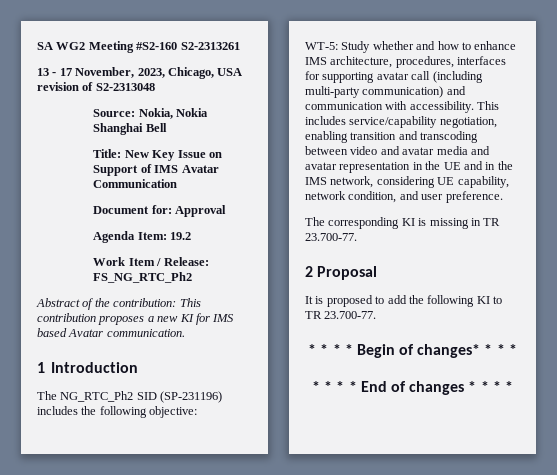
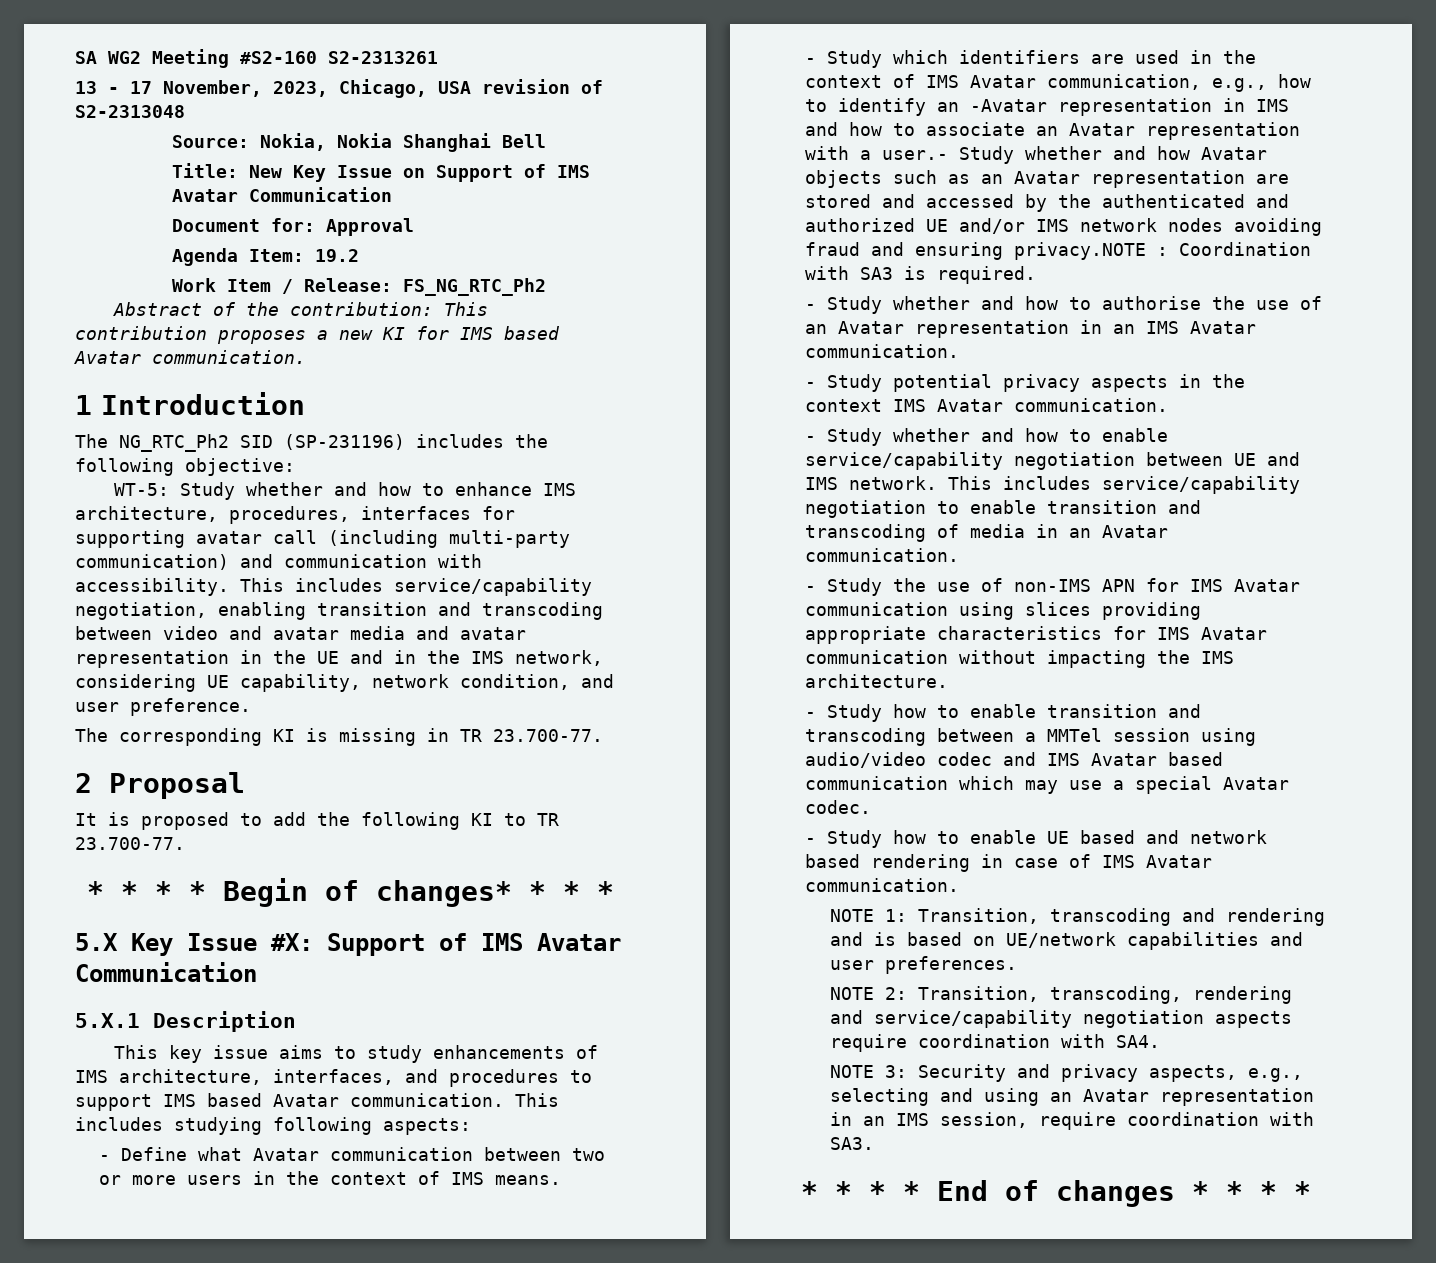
+ 5.X Key Issue #X: Support of IMS Avatar Communication
+ 5.X.1 Description
+ This key issue aims to study enhancements of IMS architecture, interfaces, and procedures to support IMS based Avatar communication. This includes studying following aspects:
+ - Define what Avatar communication between two or more users in the context of IMS means.
+ - Study which identifiers are used in the context of IMS Avatar communication, e.g., how to identify an -Avatar representation in IMS and how to associate an Avatar representation with a user.- Study whether and how Avatar objects such as an Avatar representation are stored and accessed by the authenticated and authorized UE and/or IMS network nodes avoiding fraud and ensuring privacy.NOTE : Coordination with SA3 is required.
+ - Study whether and how to authorise the use of an Avatar representation in an IMS Avatar communication.
+ - Study potential privacy aspects in the context IMS Avatar communication.
+ - Study whether and how to enable service/capability negotiation between UE and IMS network. This includes service/capability negotiation to enable transition and transcoding of media in an Avatar communication.
+ - Study the use of non-IMS APN for IMS Avatar communication using slices providing appropriate characteristics for IMS Avatar communication without impacting the IMS architecture.
+ - Study how to enable transition and transcoding between a MMTel session using audio/video codec and IMS Avatar based communication which may use a special Avatar codec.
+ - Study how to enable UE based and network based rendering in case of IMS Avatar communication.
+ NOTE 1: Transition, transcoding and rendering and is based on UE/network capabilities and user preferences.
+ NOTE 2: Transition, transcoding, rendering and service/capability negotiation aspects require coordination with SA4.
+ NOTE 3: Security and privacy aspects, e.g., selecting and using an Avatar representation in an IMS session, require coordination with SA3.

